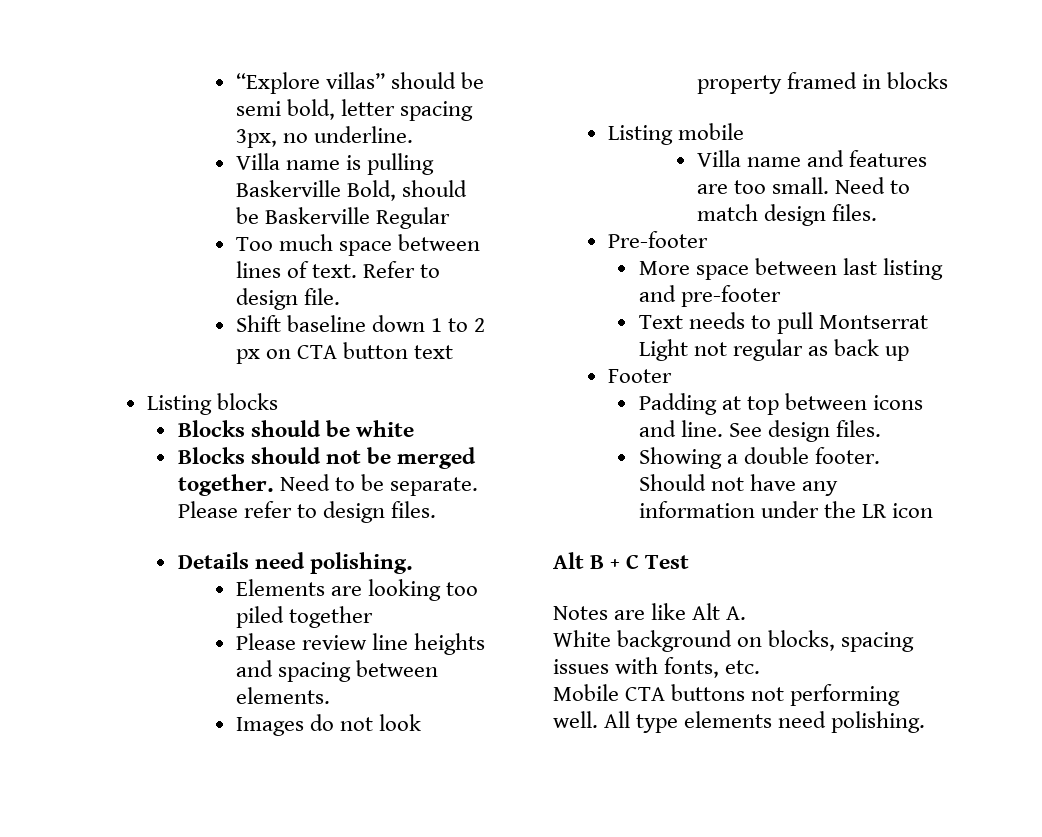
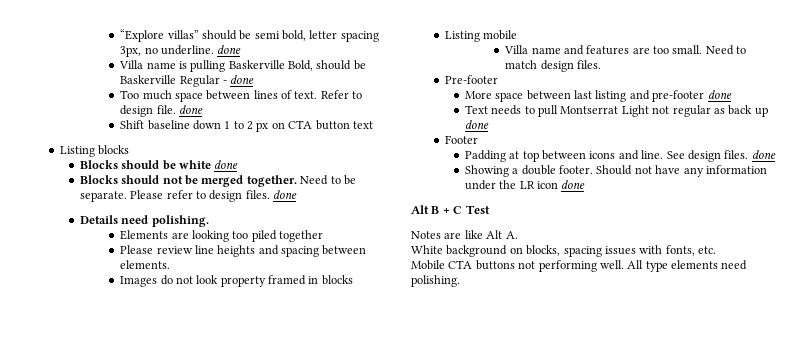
- “Explore villas” should be semi bold, letter spacing 3px, no underline.
+ “Explore villas” should be semi bold, letter spacing 3px, no underline. done
- Villa name is pulling Baskerville Bold, should be Baskerville Regular
+ Villa name is pulling Baskerville Bold, should be Baskerville Regular - done
- Refer to design file.
+ Refer to design file. done
- Blocks should be white
+ Blocks should be white done
- Please refer to design files.
+ Please refer to design files. done
- More space between last listing and pre-footer
+ More space between last listing and pre-footer done
- Text needs to pull Montserrat Light not regular as back up
+ Text needs to pull Montserrat Light not regular as back up done
- See design files.
+ See design files. done
- Should not have any information under the LR icon
+ Should not have any information under the LR icon done

